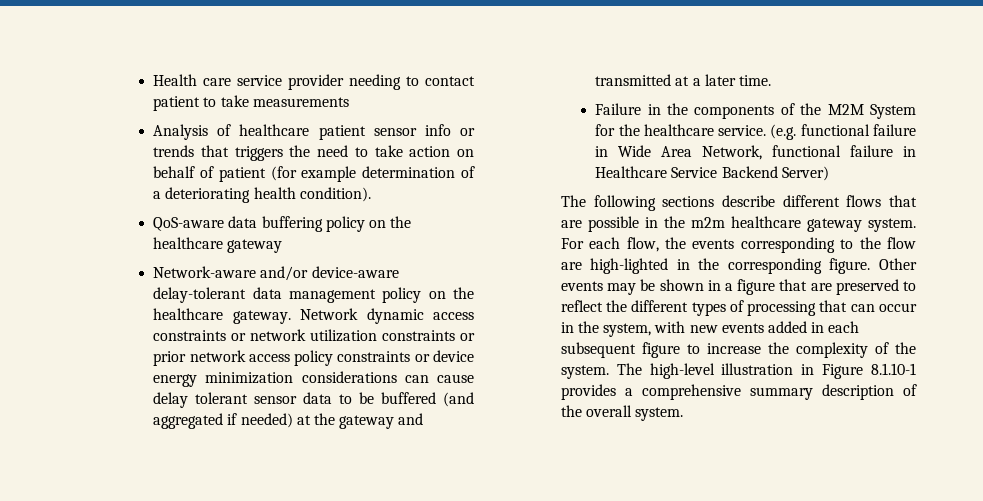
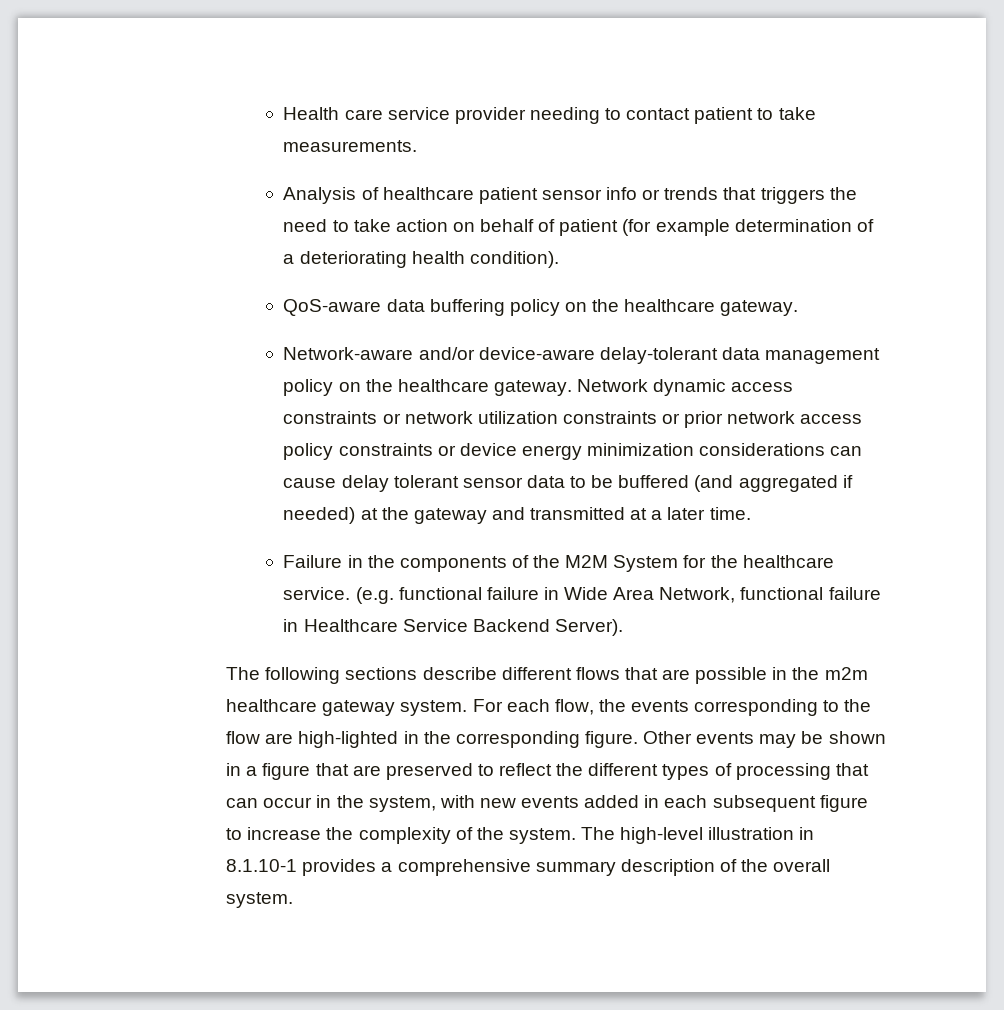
- Health care service provider needing to contact patient to take measurements
+ Health care service provider needing to contact patient to take measurements.
- QoS-aware data buffering policy on the healthcare gateway
+ QoS-aware data buffering policy on the healthcare gateway.
- (e.g. functional failure in Wide Area Network, functional failure in Healthcare Service Backend Server)
+ (e.g. functional failure in Wide Area Network, functional failure in Healthcare Service Backend Server).
- The high-level illustration in Figure 8.1.10-1 provides a comprehensive summary description of the overall system.
+ The high-level illustration in 8.1.10-1 provides a comprehensive summary description of the overall system.

